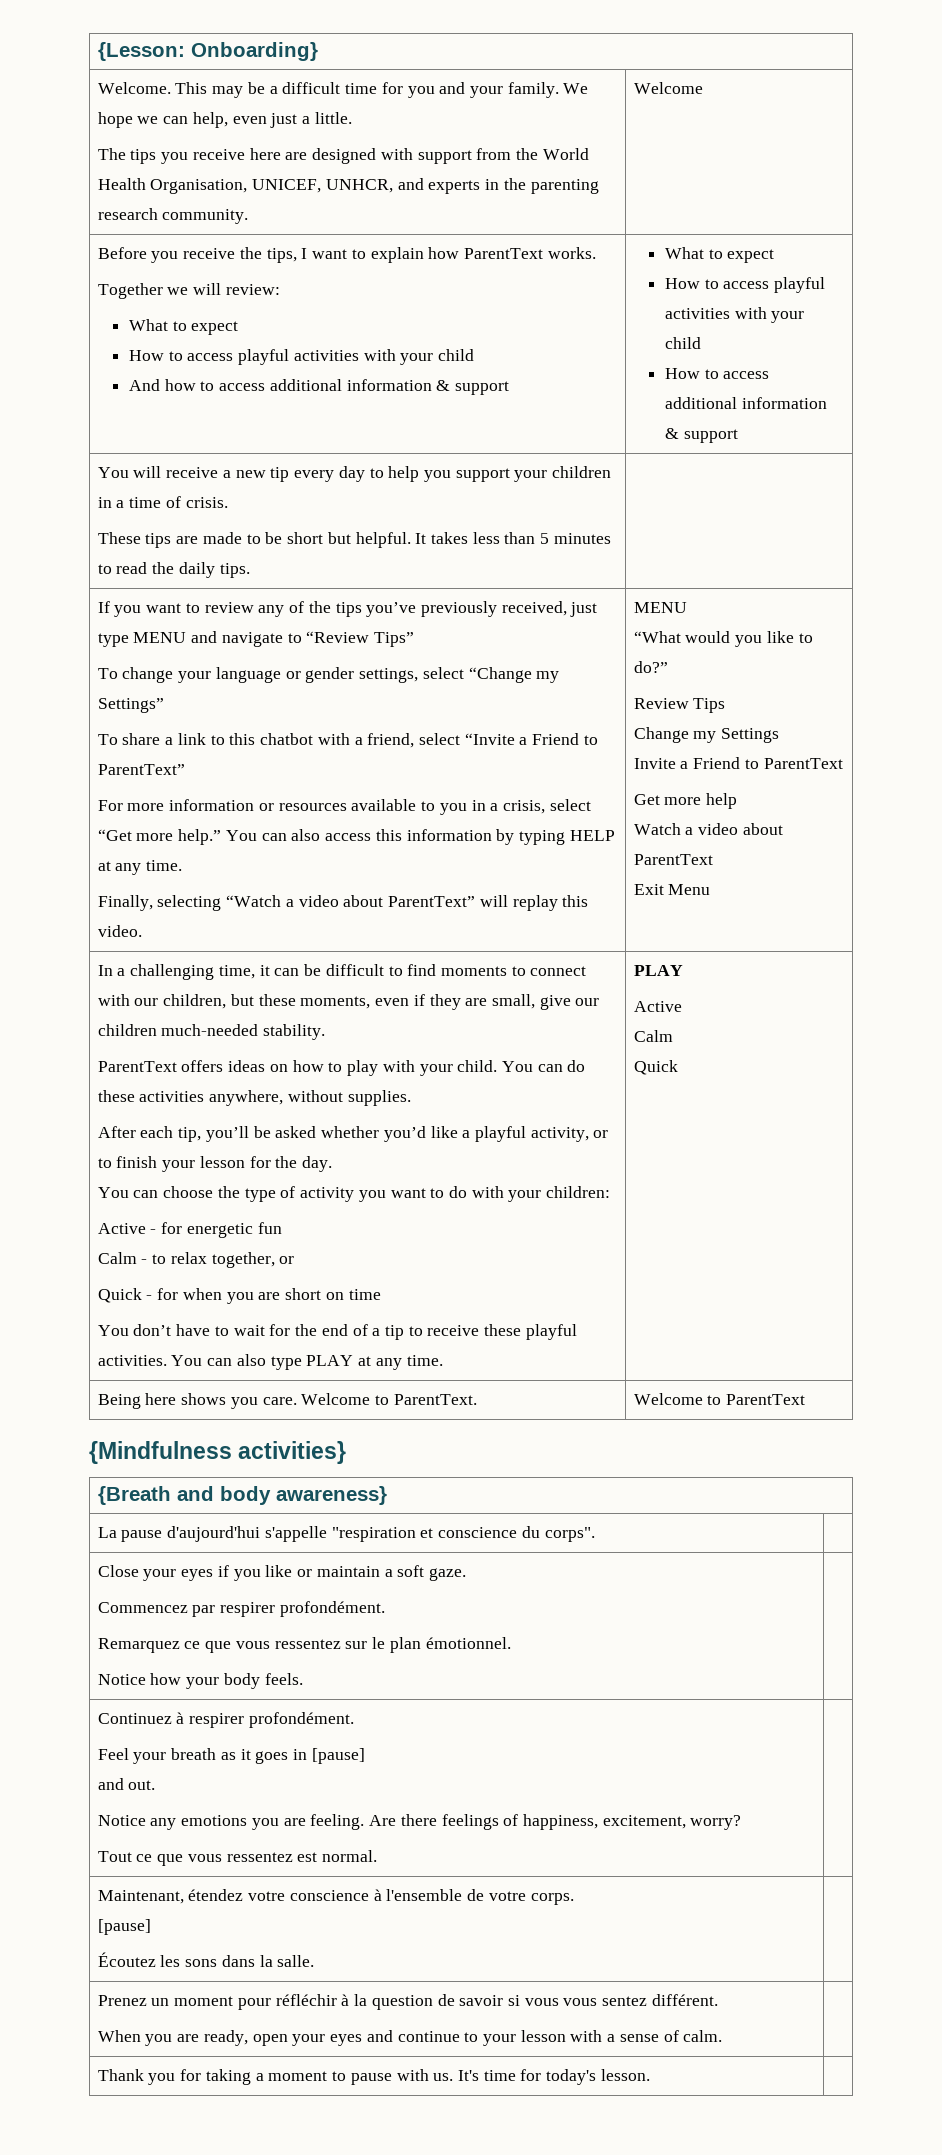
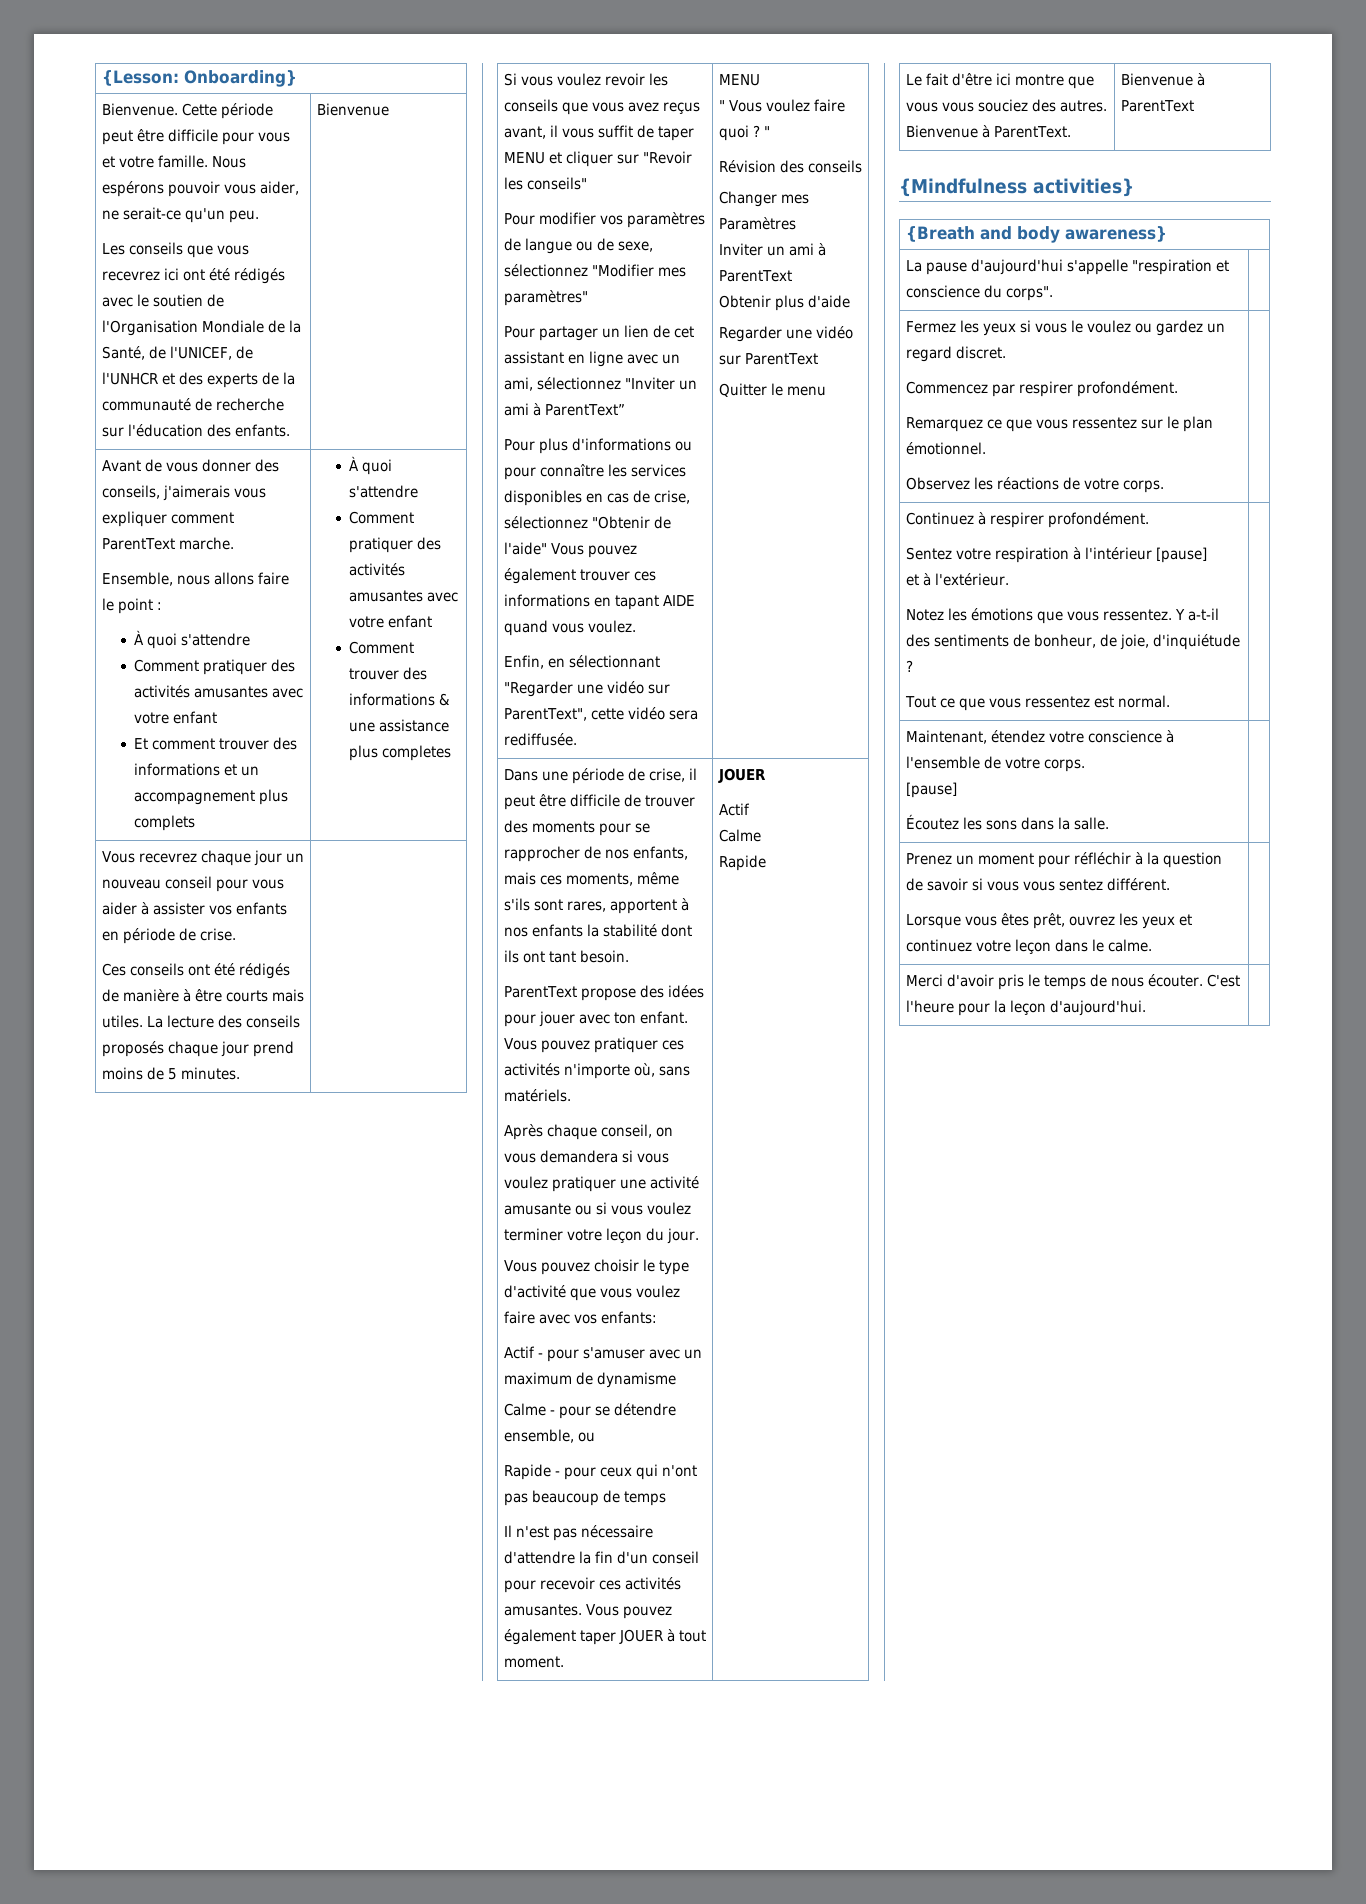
- Welcome. This may be a difficult time for you and your family. We hope we can help, even just a little.
- The tips you receive here are designed with support from the World Health Organisation, UNICEF, UNHCR, and experts in the parenting research community. | Welcome
- Before you receive the tips, I want to explain how ParentText works.
- Together we will review:
- What to expect
- How to access playful activities with your child
- And how to access additional information & support | What to expect
- How to access playful activities with your child
- How to access additional information & support
- You will receive a new tip every day to help you support your children in a time of crisis.
- These tips are made to be short but helpful. It takes less than 5 minutes to read the daily tips. |
- If you want to review any of the tips you’ve previously received, just type MENU and navigate to “Review Tips”
- To change your language or gender settings, select “Change my Settings”
- To share a link to this chatbot with a friend, select “Invite a Friend to ParentText”
- For more information or resources available to you in a crisis, select “Get more help.” You can also access this information by typing HELP at any time.
- Finally, selecting “Watch a video about ParentText” will replay this video. | MENU
- “What would you like to do?”
- Review Tips
- Change my Settings
- Invite a Friend to ParentText
- Get more help
- Watch a video about ParentText
- Exit Menu
- In a challenging time, it can be difficult to find moments to connect with our children, but these moments, even if they are small, give our children much-needed stability.
- ParentText offers ideas on how to play with your child. You can do these activities anywhere, without supplies.
- After each tip, you’ll be asked whether you’d like a playful activity, or to finish your lesson for the day.
- You can choose the type of activity you want to do with your children:
- Active - for energetic fun
- Calm - to relax together, or
- Quick - for when you are short on time
- You don’t have to wait for the end of a tip to receive these playful activities. You can also type PLAY at any time. | PLAY
- Active
- Calm
- Quick
- Being here shows you care. Welcome to ParentText. | Welcome to ParentText
+ Bienvenue. Cette période peut être difficile pour vous et votre famille. Nous espérons pouvoir vous aider, ne serait-ce qu'un peu.
+ Les conseils que vous recevrez ici ont été rédigés avec le soutien de l'Organisation Mondiale de la Santé, de l'UNICEF, de l'UNHCR et des experts de la communauté de recherche sur l'éducation des enfants. | Bienvenue
+ Avant de vous donner des conseils, j'aimerais vous expliquer comment ParentText marche.
+ Ensemble, nous allons faire le point :
+ À quoi s'attendre
+ Comment pratiquer des activités amusantes avec votre enfant
+ Et comment trouver des informations et un accompagnement plus complets | À quoi s'attendre
+ Comment pratiquer des activités amusantes avec votre enfant
+ Comment trouver des informations & une assistance plus completes
+ Vous recevrez chaque jour un nouveau conseil pour vous aider à assister vos enfants en période de crise.
+ Ces conseils ont été rédigés de manière à être courts mais utiles. La lecture des conseils proposés chaque jour prend moins de 5 minutes. |
+ Si vous voulez revoir les conseils que vous avez reçus avant, il vous suffit de taper MENU et cliquer sur "Revoir les conseils"
+ Pour modifier vos paramètres de langue ou de sexe, sélectionnez "Modifier mes paramètres"
+ Pour partager un lien de cet assistant en ligne avec un ami, sélectionnez "Inviter un ami à ParentText”
+ Pour plus d'informations ou pour connaître les services disponibles en cas de crise, sélectionnez "Obtenir de l'aide" Vous pouvez également trouver ces informations en tapant AIDE quand vous voulez.
+ Enfin, en sélectionnant "Regarder une vidéo sur ParentText", cette vidéo sera rediffusée. | MENU
+ " Vous voulez faire quoi ? "
+ Révision des conseils
+ Changer mes Paramètres
+ Inviter un ami à ParentText
+ Obtenir plus d'aide
+ Regarder une vidéo sur ParentText
+ Quitter le menu
+ Dans une période de crise, il peut être difficile de trouver des moments pour se rapprocher de nos enfants, mais ces moments, même s'ils sont rares, apportent à nos enfants la stabilité dont ils ont tant besoin.
+ ParentText propose des idées pour jouer avec ton enfant. Vous pouvez pratiquer ces activités n'importe où, sans matériels.
+ Après chaque conseil, on vous demandera si vous voulez pratiquer une activité amusante ou si vous voulez terminer votre leçon du jour.
+ Vous pouvez choisir le type d'activité que vous voulez faire avec vos enfants:
+ Actif - pour s'amuser avec un maximum de dynamisme
+ Calme - pour se détendre ensemble, ou
+ Rapide - pour ceux qui n'ont pas beaucoup de temps
+ Il n'est pas nécessaire d'attendre la fin d'un conseil pour recevoir ces activités amusantes. Vous pouvez également taper JOUER à tout moment. | JOUER
+ Actif
+ Calme
+ Rapide
+ Le fait d'être ici montre que vous vous souciez des autres. Bienvenue à ParentText. | Bienvenue à ParentText
- Close your eyes if you like or maintain a soft gaze.
+ Fermez les yeux si vous le voulez ou gardez un regard discret.
  Commencez par respirer profondément.
  Remarquez ce que vous ressentez sur le plan émotionnel.
- Notice how your body feels. |
+ Observez les réactions de votre corps. |
  Continuez à respirer profondément.
- Feel your breath as it goes in [pause]
- and out.
- Notice any emotions you are feeling. Are there feelings of happiness, excitement, worry?
+ Sentez votre respiration à l'intérieur [pause]
+ et à l'extérieur.
+ Notez les émotions que vous ressentez. Y a-t-il des sentiments de bonheur, de joie, d'inquiétude ?
  Prenez un moment pour réfléchir à la question de savoir si vous vous sentez différent.
- When you are ready, open your eyes and continue to your lesson with a sense of calm. |
- Thank you for taking a moment to pause with us. It's time for today's lesson. |
+ Lorsque vous êtes prêt, ouvrez les yeux et continuez votre leçon dans le calme. |
+ Merci d'avoir pris le temps de nous écouter. C'est l'heure pour la leçon d'aujourd'hui. |

